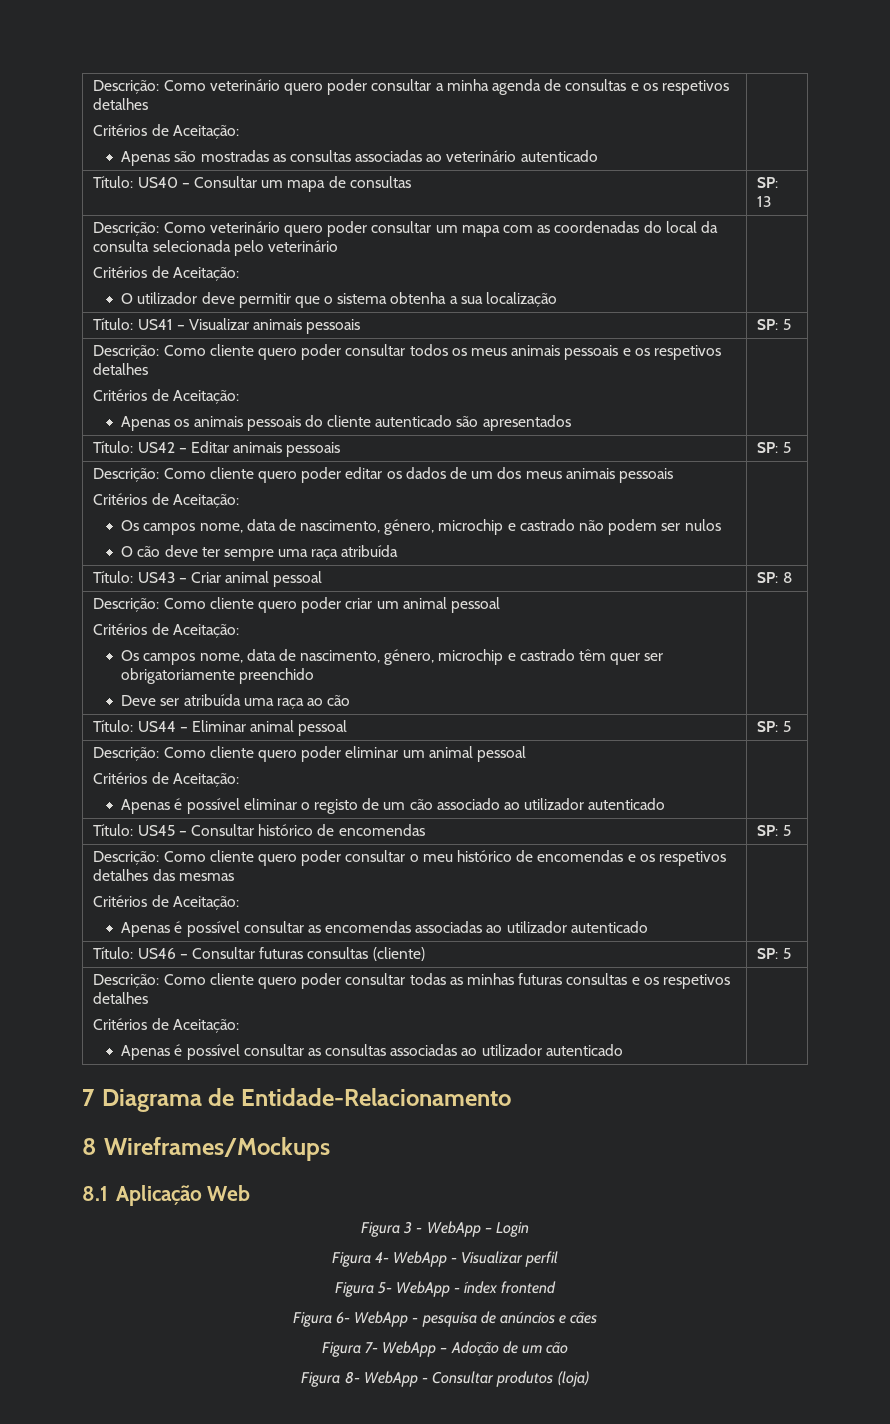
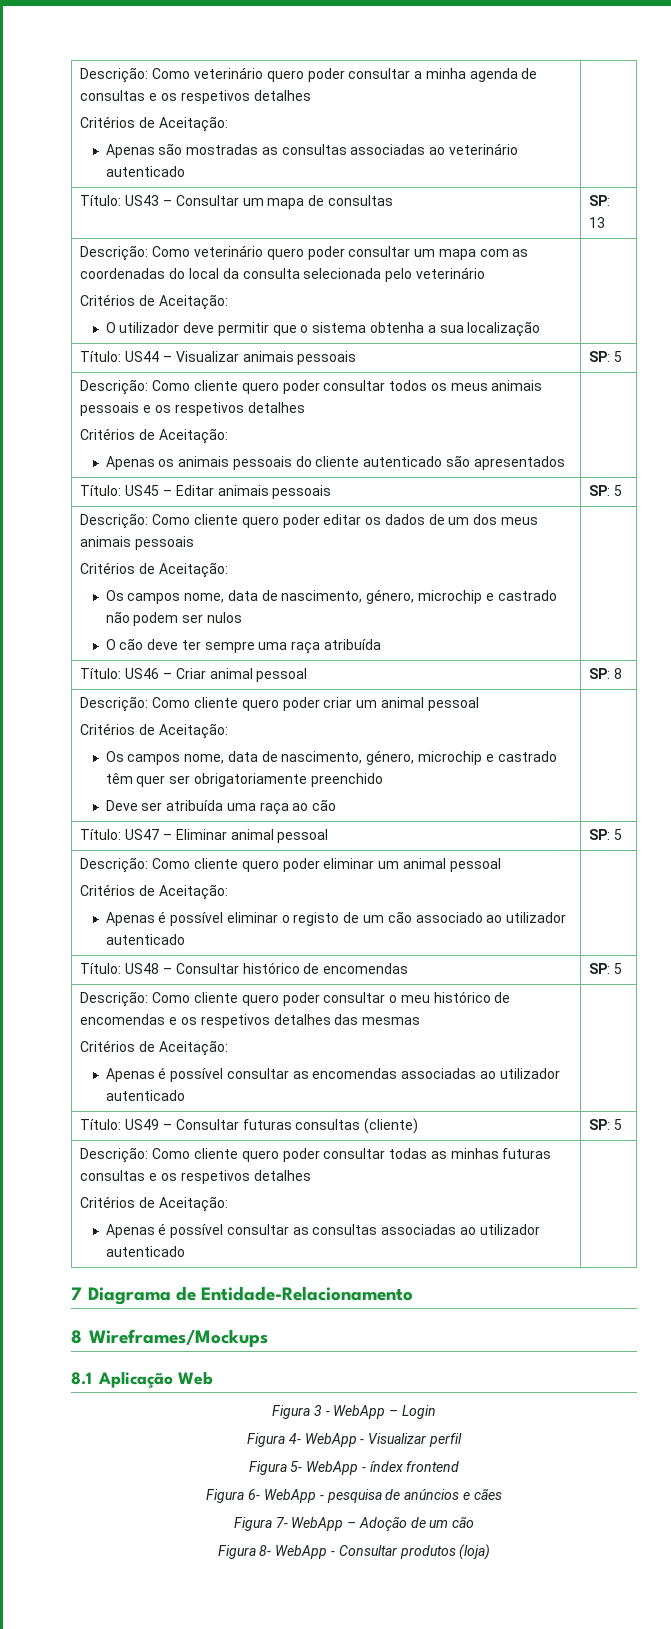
- Título: US40 – Consultar um mapa de consultas | SP: 13
+ Título: US43 – Consultar um mapa de consultas | SP: 13
- Título: US41 – Visualizar animais pessoais | SP: 5
+ Título: US44 – Visualizar animais pessoais | SP: 5
- Título: US42 – Editar animais pessoais | SP: 5
+ Título: US45 – Editar animais pessoais | SP: 5
- Título: US43 – Criar animal pessoal | SP: 8
+ Título: US46 – Criar animal pessoal | SP: 8
- Título: US44 – Eliminar animal pessoal | SP: 5
+ Título: US47 – Eliminar animal pessoal | SP: 5
- Título: US45 – Consultar histórico de encomendas | SP: 5
+ Título: US48 – Consultar histórico de encomendas | SP: 5
- Título: US46 – Consultar futuras consultas (cliente) | SP: 5
+ Título: US49 – Consultar futuras consultas (cliente) | SP: 5

